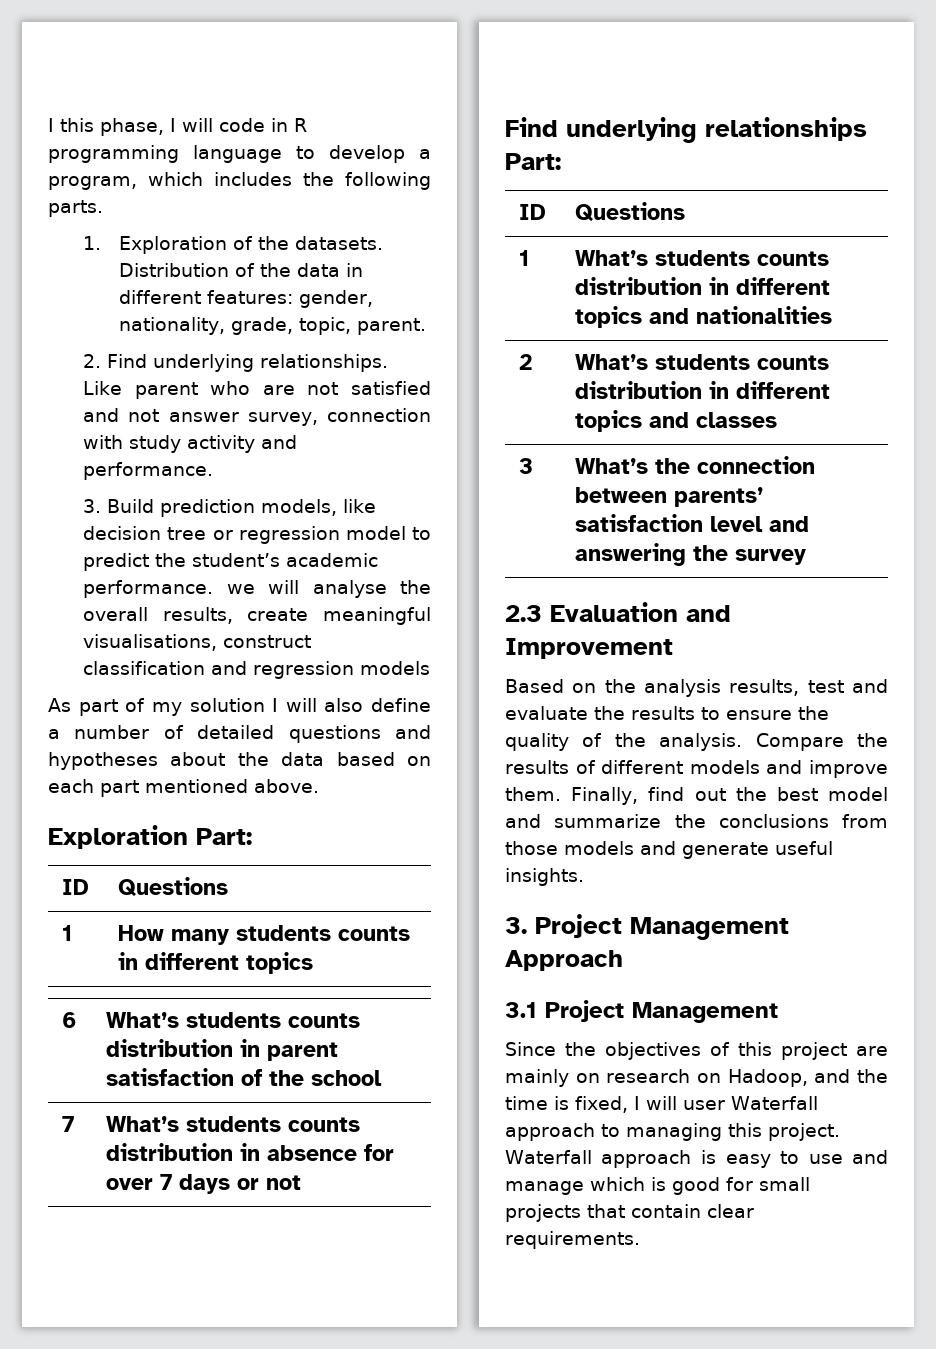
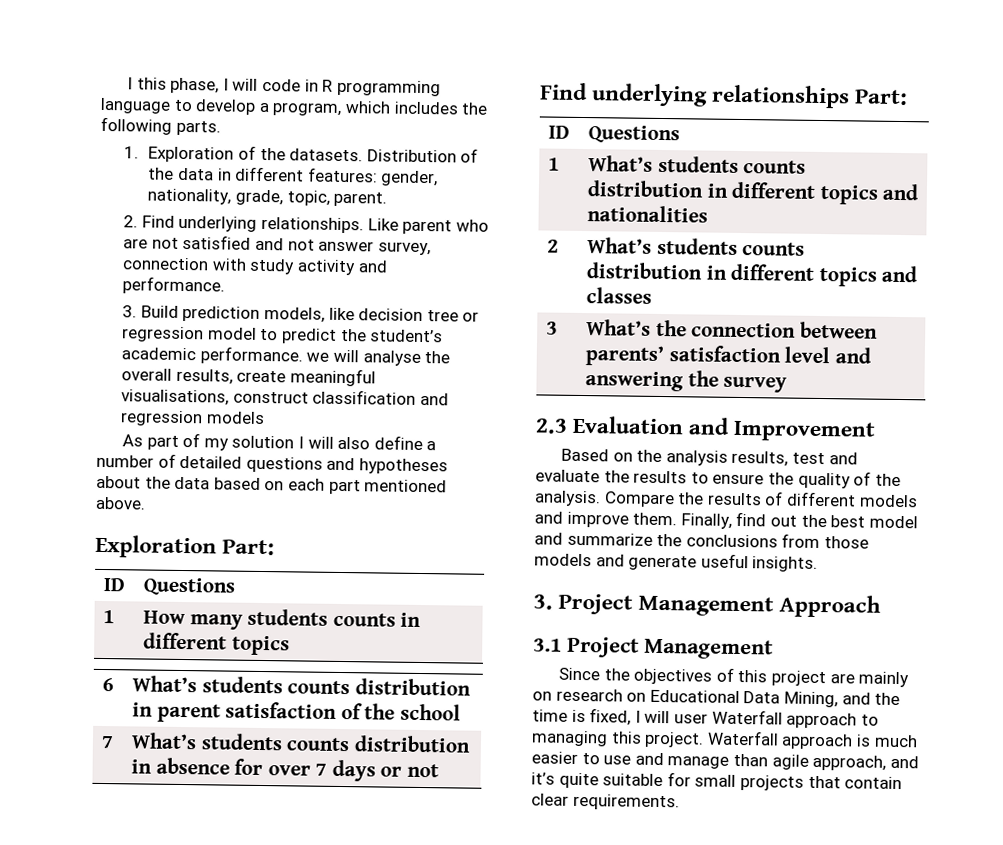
- Since the objectives of this project are mainly on research on Hadoop, and the time is fixed, I will user Waterfall approach to managing this project.
+ Since the objectives of this project are mainly on research on Educational Data Mining, and the time is fixed, I will user Waterfall approach to managing this project.
- Waterfall approach is easy to use and manage which is good for small projects that contain clear requirements.
+ Waterfall approach is much easier to use and manage than agile approach, and it’s quite suitable for small projects that contain clear requirements.

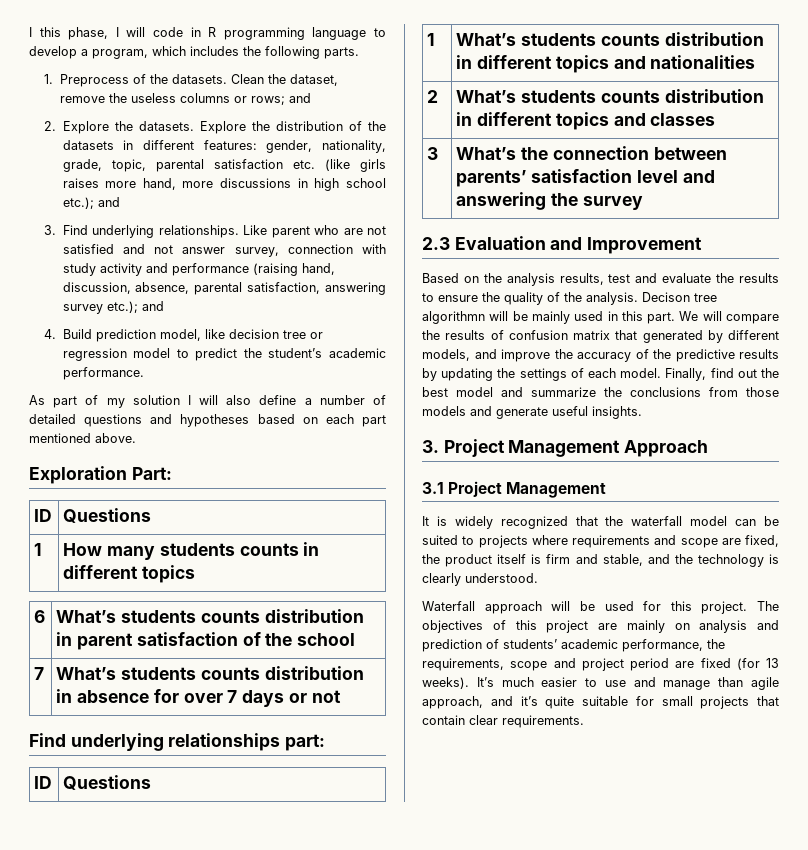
- 1. Exploration of the datasets.
+ 1. Preprocess of the datasets.
- Distribution of the data in different features: gender, nationality, grade, topic, parent.
- 2. Find underlying relationships.
+ Clean the dataset, remove the useless columns or rows; and
+ 2. Explore the datasets. Explore the distribution of the datasets in different features: gender, nationality, grade, topic, parental satisfaction etc. (like girls raises more hand, more discussions in high school etc.); and
+ 3. Find underlying relationships.
- Like parent who are not satisfied and not answer survey, connection with study activity and performance.
- 3. Build prediction models, like decision tree or regression model to predict the student’s academic performance. we will analyse the overall results, create meaningful visualisations, construct classification and regression models
+ Like parent who are not satisfied and not answer survey, connection with study activity and performance (raising hand, discussion, absence, parental satisfaction, answering survey etc.); and
+ 4. Build prediction model, like decision tree or regression model to predict the student’s academic performance.
- As part of my solution I will also define a number of detailed questions and hypotheses about the data based on each part mentioned above.
+ As part of my solution I will also define a number of detailed questions and hypotheses based on each part mentioned above.
- Find underlying relationships Part:
+ Find underlying relationships part:
- Compare the results of different models and improve them.
+ Decison tree algorithmn will be mainly used in this part. We will compare the results of confusion matrix that generated by different models, and improve the accuracy of the predictive results by updating the settings of each model.
- Since the objectives of this project are mainly on research on Educational Data Mining, and the time is fixed, I will user Waterfall approach to managing this project. Waterfall approach is much easier to use and manage than agile approach, and it’s quite suitable for small projects that contain clear requirements.
+ It is widely recognized that the waterfall model can be suited to projects where requirements and scope are fixed, the product itself is firm and stable, and the technology is clearly understood.
+ Waterfall approach will be used for this project. The objectives of this project are mainly on analysis and prediction of students’ academic performance, the requirements, scope and project period are fixed (for 13 weeks). It’s much easier to use and manage than agile approach, and it’s quite suitable for small projects that contain clear requirements.

